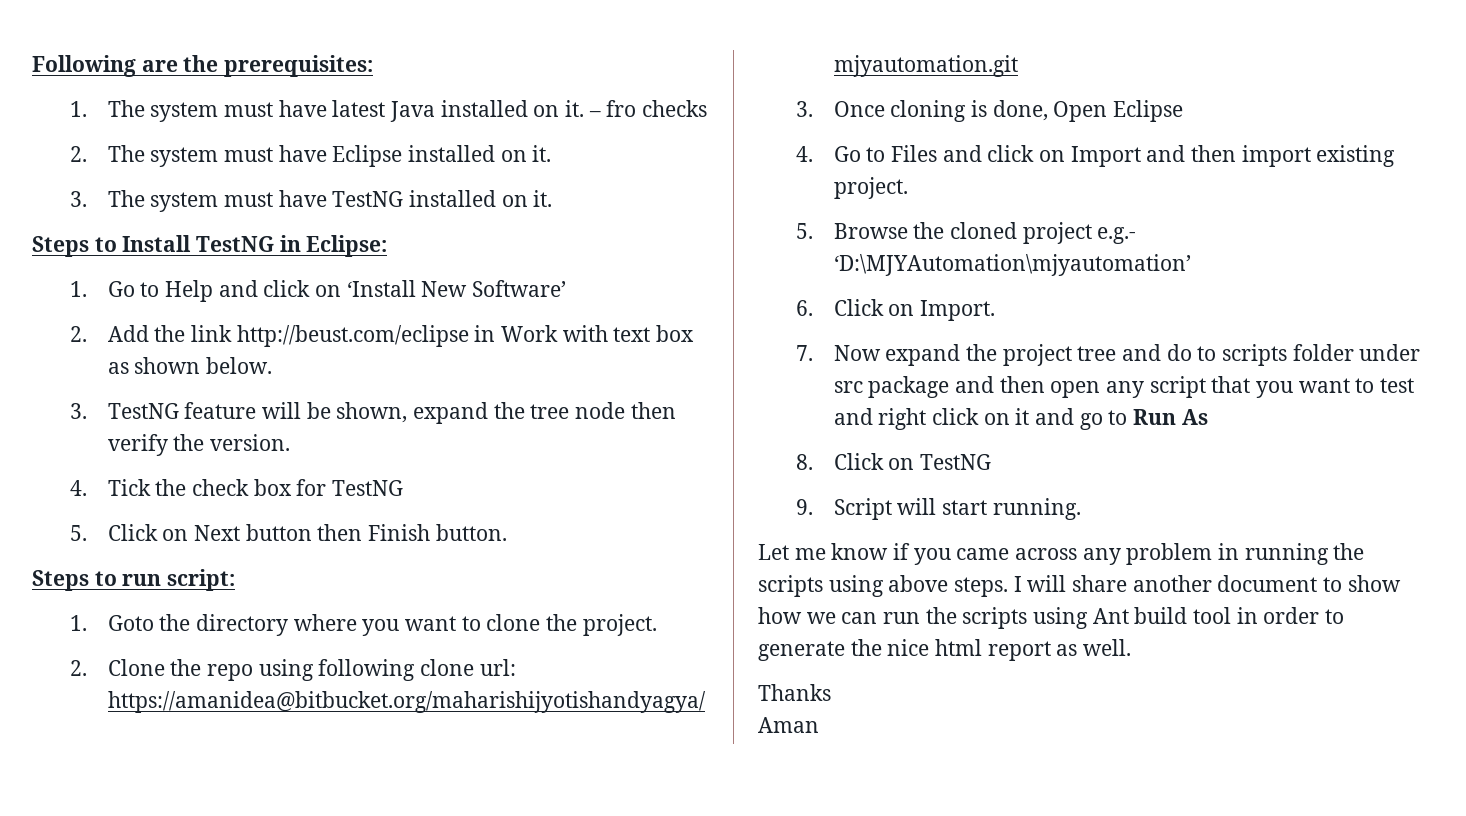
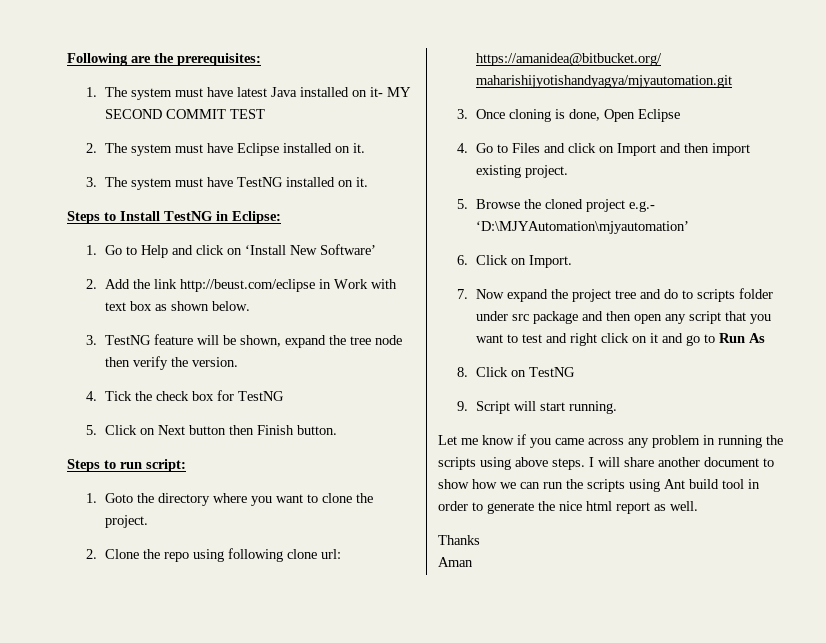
- 1. The system must have latest Java installed on it. – fro checks
+ 1. The system must have latest Java installed on it- MY SECOND COMMIT TEST

